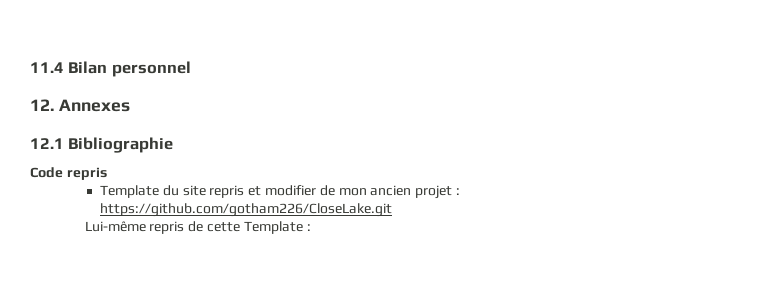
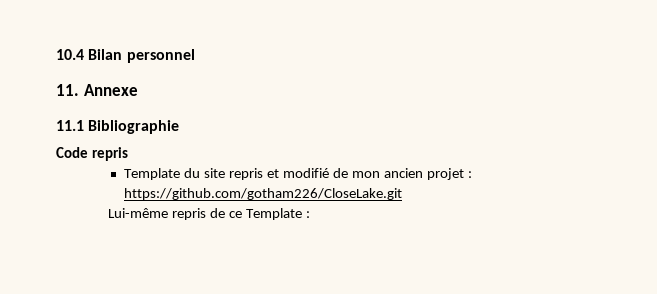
- 11.4 Bilan personnel
+ 10.4 Bilan personnel
- 12. Annexes
- 12.1 Bibliographie
+ 11. Annexe
+ 11.1 Bibliographie
- Template du site repris et modifier de mon ancien projet : https://github.com/gotham226/CloseLake.git
+ Template du site repris et modifié de mon ancien projet : https://github.com/gotham226/CloseLake.git
- Lui-même repris de cette Template :
+ Lui-même repris de ce Template :

